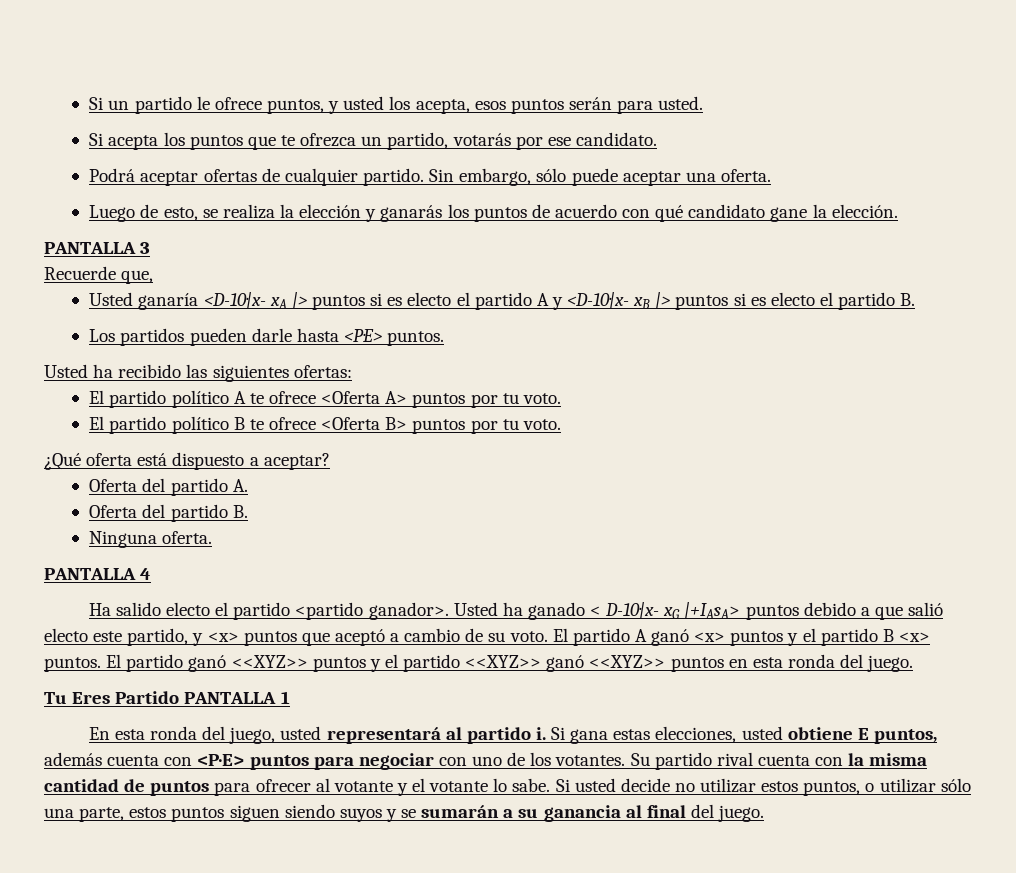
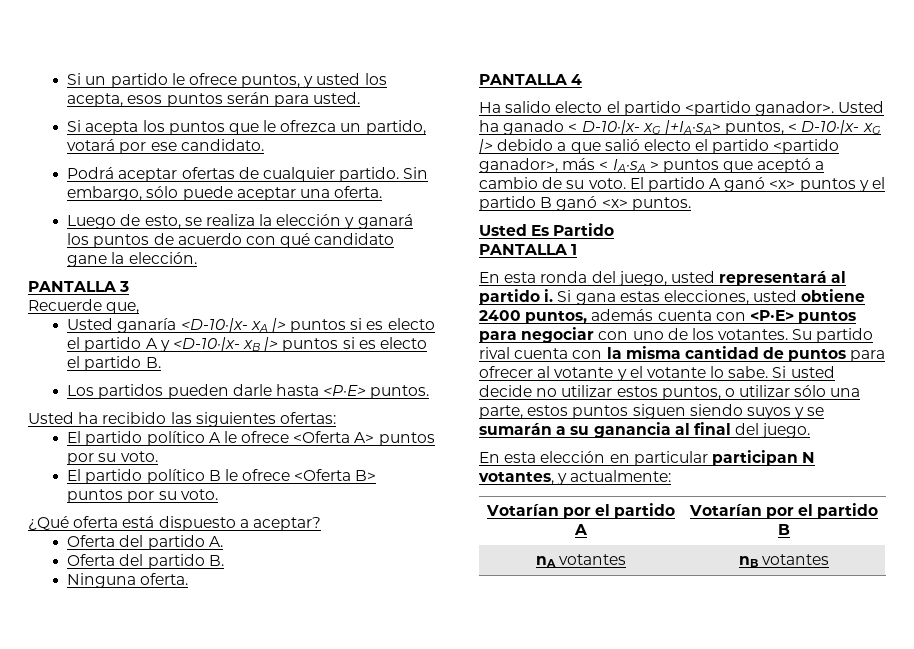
- Si acepta los puntos que te ofrezca un partido, votarás por ese candidato.
+ Si acepta los puntos que le ofrezca un partido, votará por ese candidato.
- Luego de esto, se realiza la elección y ganarás los puntos de acuerdo con qué candidato gane la elección.
+ Luego de esto, se realiza la elección y ganará los puntos de acuerdo con qué candidato gane la elección.
- El partido político A te ofrece <Oferta A> puntos por tu voto.
+ El partido político A le ofrece <Oferta A> puntos por su voto.
- El partido político B te ofrece <Oferta B> puntos por tu voto.
+ El partido político B le ofrece <Oferta B> puntos por su voto.
- Usted ha ganado < D-10·|x- xG |+IA·sA> puntos debido a que salió electo este partido, y <x> puntos que aceptó a cambio de su voto.
+ Usted ha ganado < D-10·|x- xG |+IA·sA> puntos, < D-10·|x- xG |> debido a que salió electo el partido <partido ganador>, más < IA·sA > puntos que aceptó a cambio de su voto.
- El partido A ganó <x> puntos y el partido B <x> puntos. El partido ganó <<XYZ>> puntos y el partido <<XYZ>> ganó <<XYZ>> puntos en esta ronda del juego.
- Tu Eres Partido PANTALLA 1
+ El partido A ganó <x> puntos y el partido B ganó <x> puntos.
+ Usted Es Partido
+ PANTALLA 1
- Si gana estas elecciones, usted obtiene E puntos, además cuenta con <P·E> puntos para negociar con uno de los votantes.
+ Si gana estas elecciones, usted obtiene 2400 puntos, además cuenta con <P·E> puntos para negociar con uno de los votantes.
+ En esta elección en particular participan N votantes, y actualmente:
+ Votarían por el partido A | Votarían por el partido B
+ nA votantes | nB votantes

